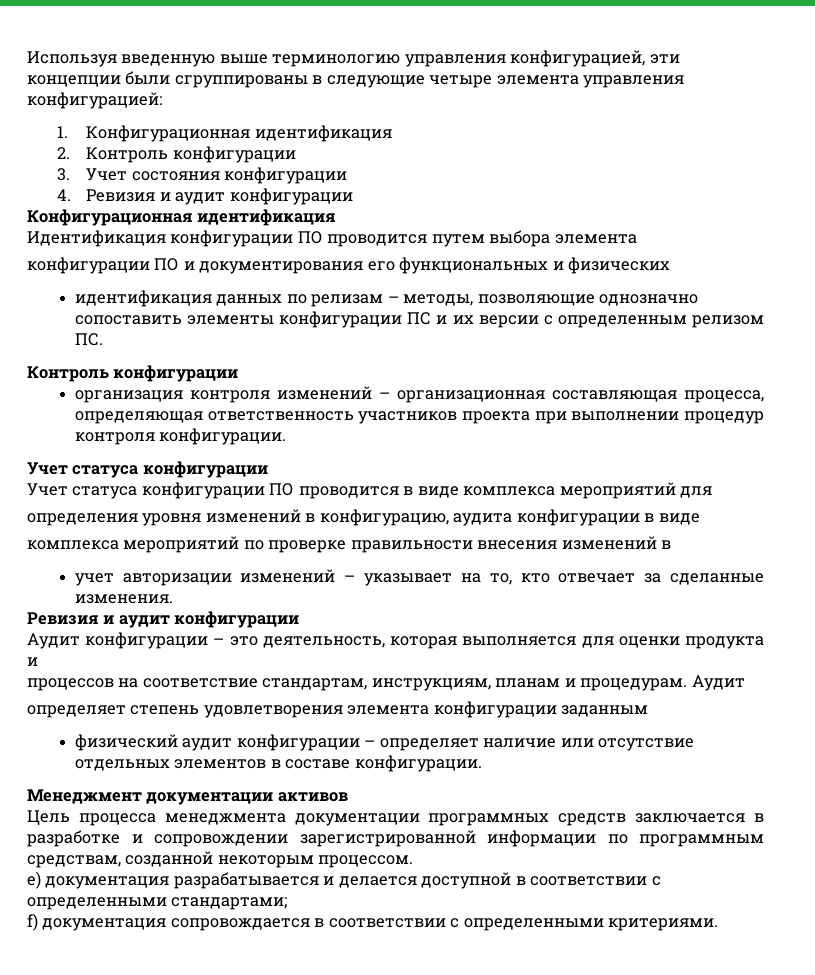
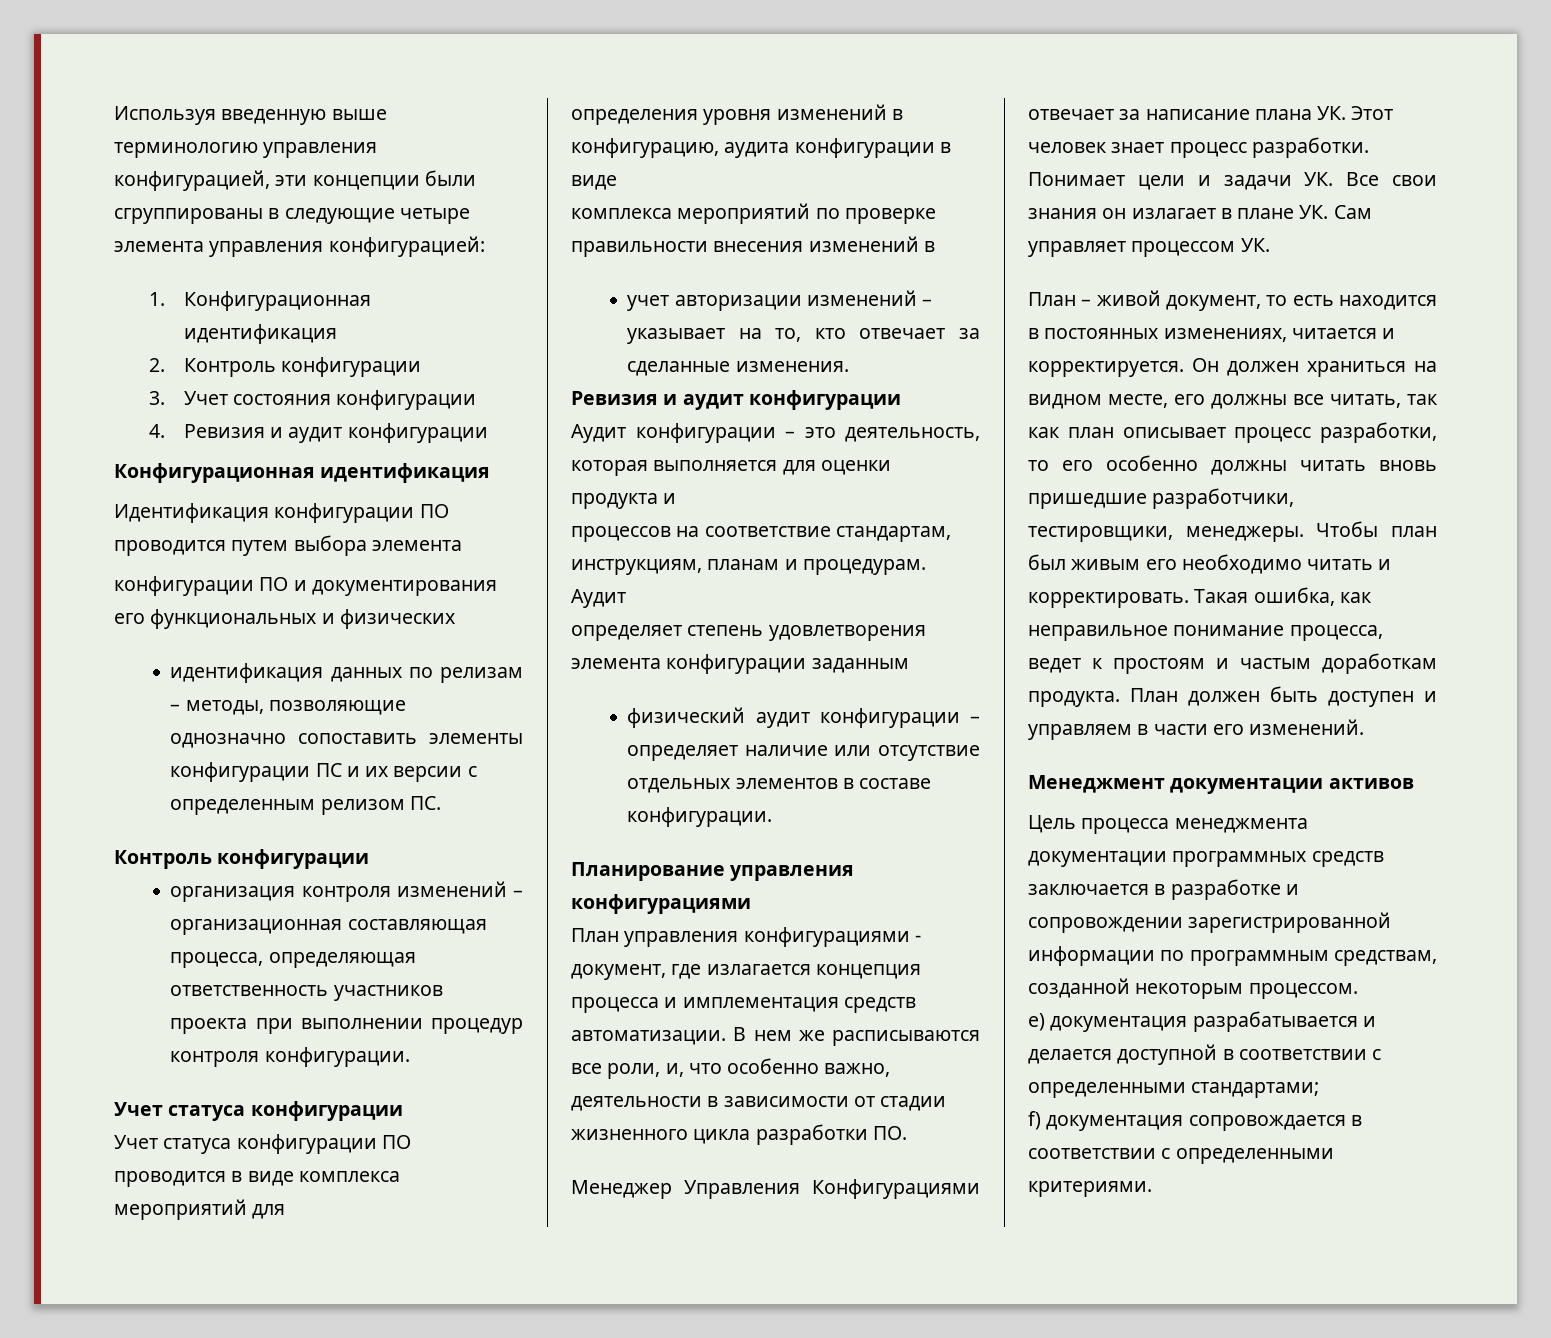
+ Планирование управления конфигурациями
+ План управления конфигурациями - документ, где излагается концепция процесса и имплементация средств автоматизации. В нем же расписываются все роли, и, что особенно важно, деятельности в зависимости от стадии жизненного цикла разработки ПО.
+ Менеджер Управления Конфигурациями отвечает за написание плана УК. Этот человек знает процесс разработки. Понимает цели и задачи УК. Все свои знания он излагает в плане УК. Сам управляет процессом УК.
+ План – живой документ, то есть находится в постоянных изменениях, читается и корректируется. Он должен храниться на видном месте, его должны все читать, так как план описывает процесс разработки, то его особенно должны читать вновь пришедшие разработчики, тестировщики, менеджеры. Чтобы план был живым его необходимо читать и корректировать. Такая ошибка, как неправильное понимание процесса, ведет к простоям и частым доработкам продукта. План должен быть доступен и управляем в части его изменений.

